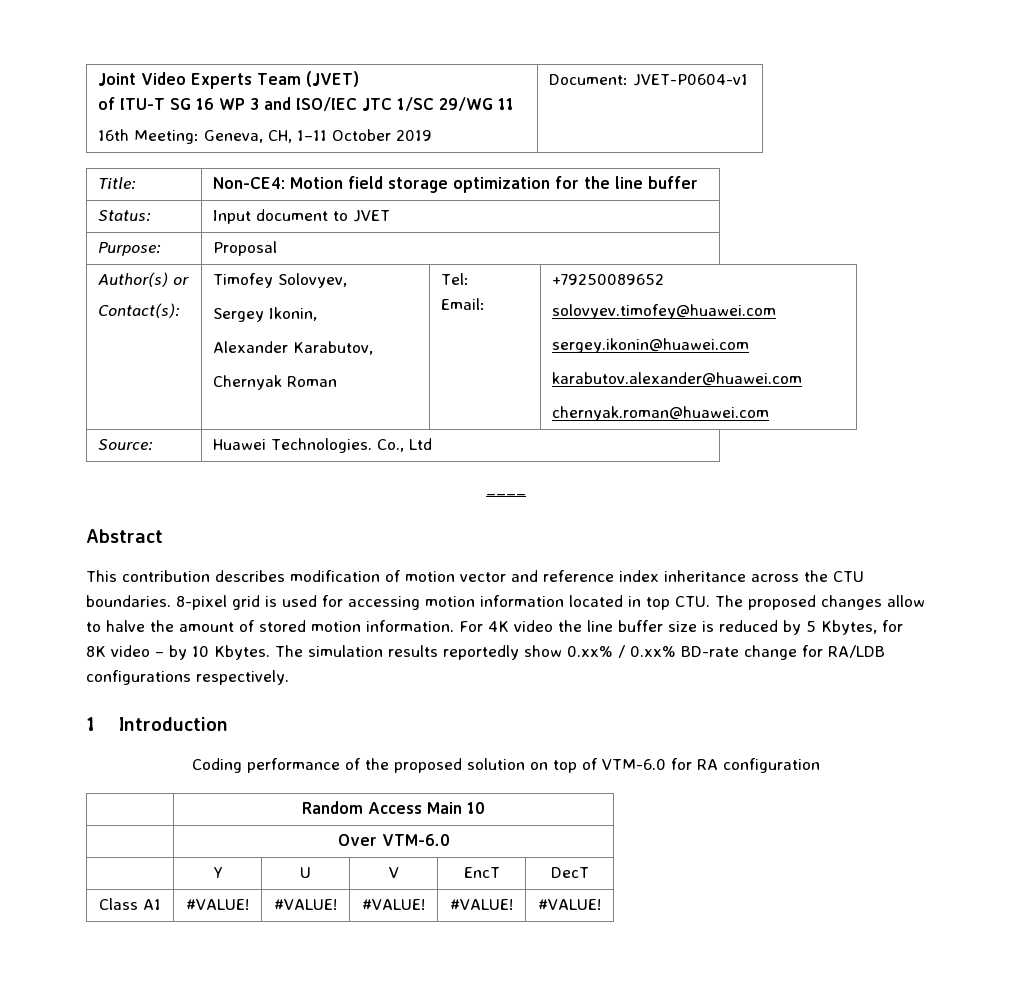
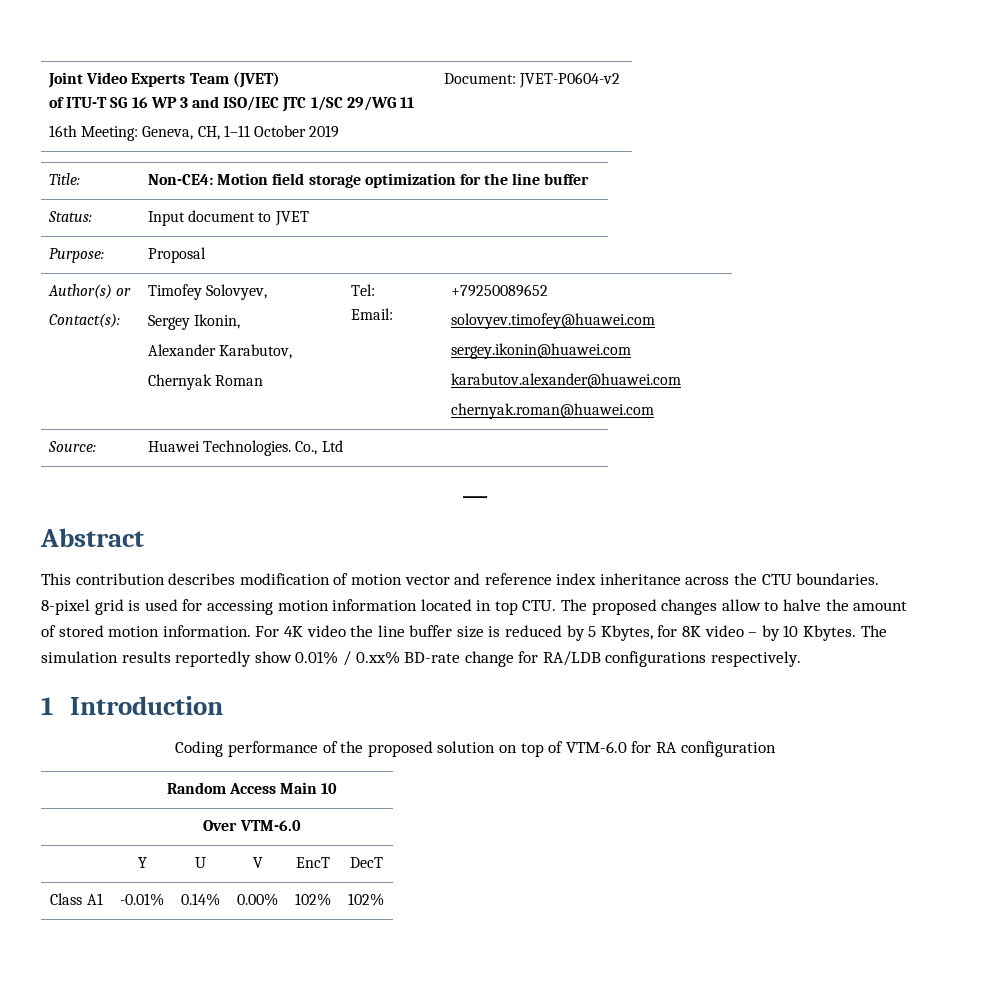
  Joint Video Experts Team (JVET)
  of ITU-T SG 16 WP 3 and ISO/IEC JTC 1/SC 29/WG 11
- 16th Meeting: Geneva, CH, 1–11 October 2019 | Document: JVET-P0604-v1
+ 16th Meeting: Geneva, CH, 1–11 October 2019 | Document: JVET-P0604-v2
- The simulation results reportedly show 0.xx% / 0.xx% BD-rate change for RA/LDB configurations respectively.
+ The simulation results reportedly show 0.01% / 0.xx% BD-rate change for RA/LDB configurations respectively.
- Class A1 | #VALUE! | #VALUE! | #VALUE! | #VALUE! | #VALUE!
+ Class A1 | -0.01% | 0.14% | 0.00% | 102% | 102%

